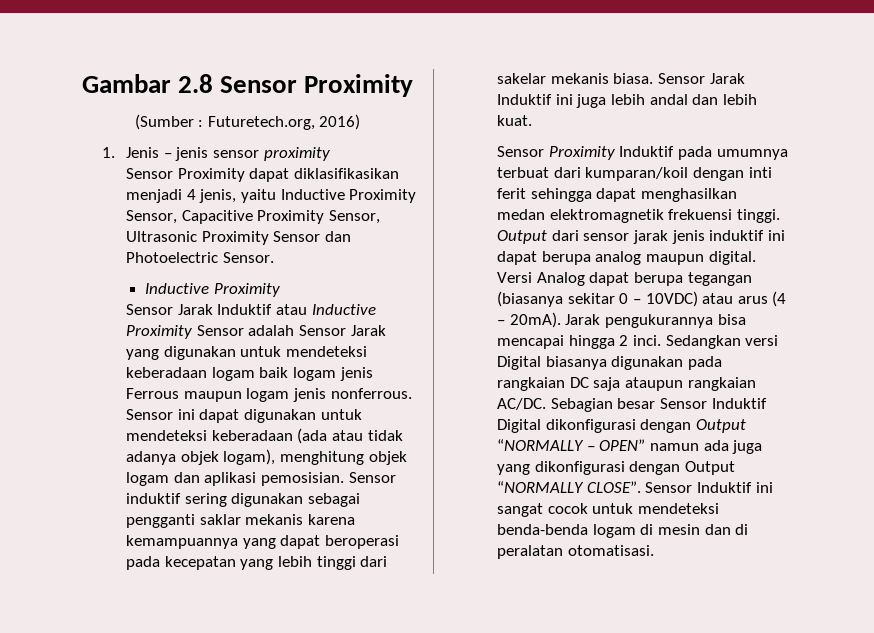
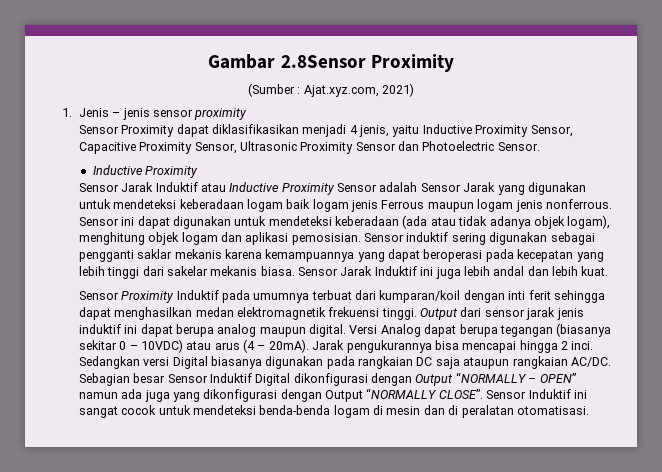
- Gambar 2.8 Sensor Proximity
+ Gambar 2.8Sensor Proximity
- (Sumber : Futuretech.org, 2016)
+ (Sumber : Ajat.xyz.com, 2021)

